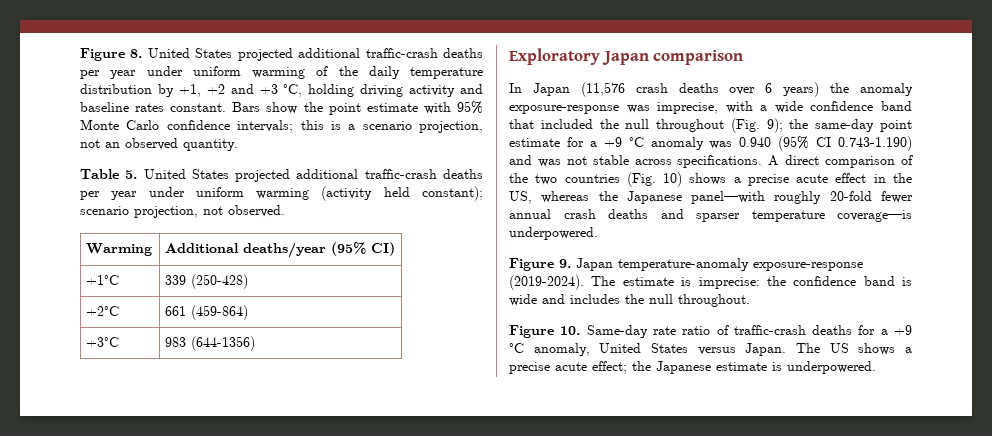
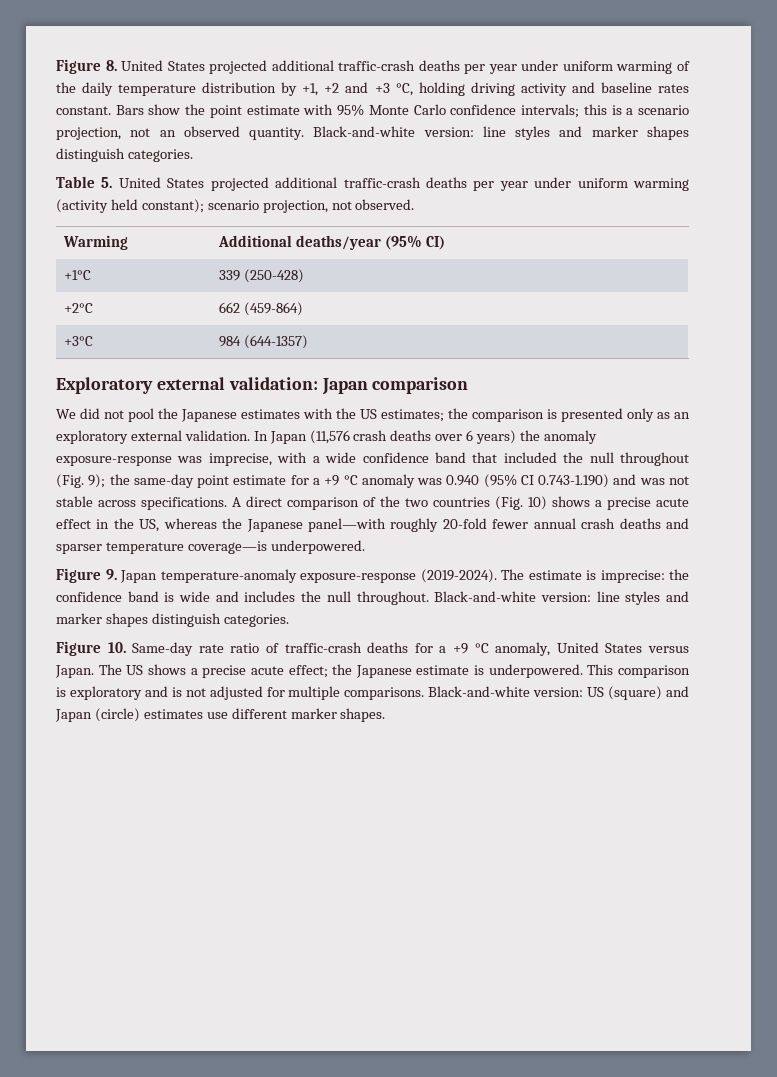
- Bars show the point estimate with 95% Monte Carlo confidence intervals; this is a scenario projection, not an observed quantity.
+ Bars show the point estimate with 95% Monte Carlo confidence intervals; this is a scenario projection, not an observed quantity. Black-and-white version: line styles and marker shapes distinguish categories.
- +2°C | 661 (459-864)
+ +2°C | 662 (459-864)
- +3°C | 983 (644-1356)
+ +3°C | 984 (644-1357)
- Exploratory Japan comparison
+ Exploratory external validation: Japan comparison
+ We did not pool the Japanese estimates with the US estimates; the comparison is presented only as an exploratory external validation.
- The estimate is imprecise: the confidence band is wide and includes the null throughout.
+ The estimate is imprecise: the confidence band is wide and includes the null throughout. Black-and-white version: line styles and marker shapes distinguish categories.
+ This comparison is exploratory and is not adjusted for multiple comparisons. Black-and-white version: US (square) and Japan (circle) estimates use different marker shapes.

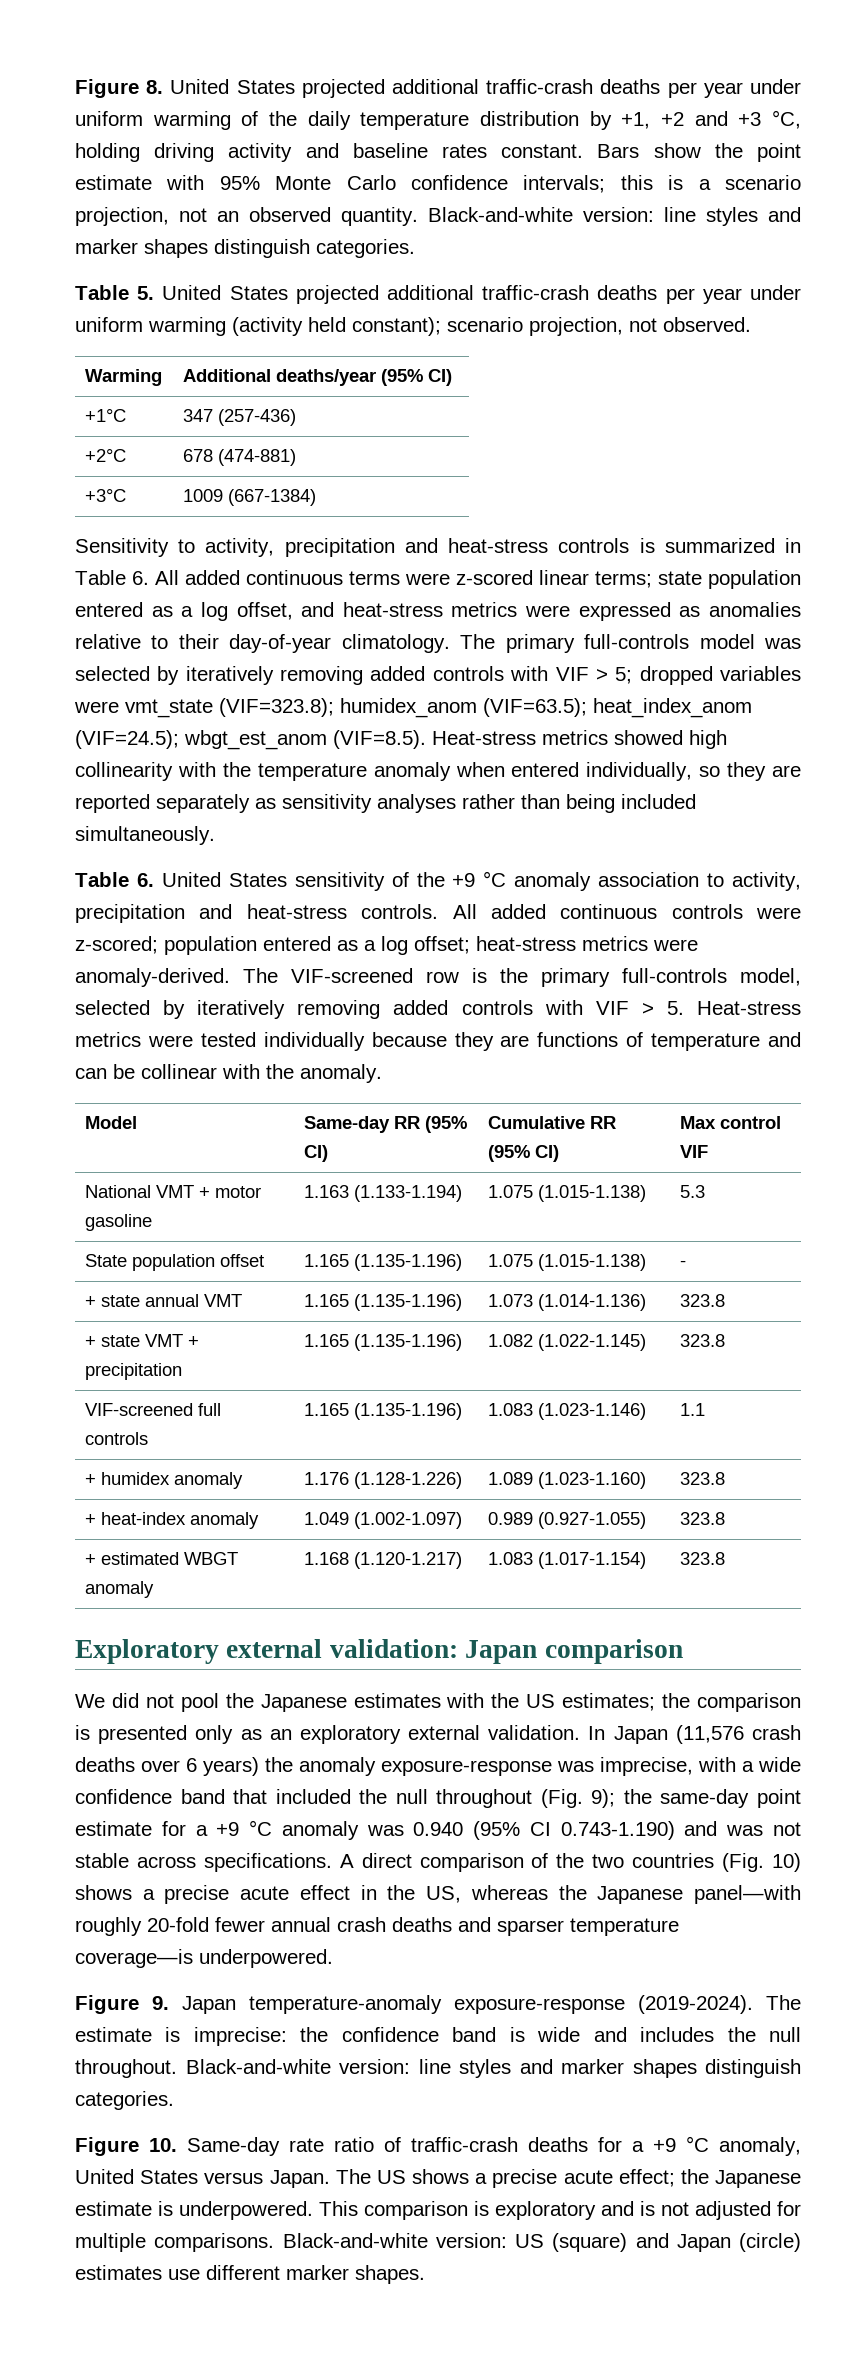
- +1°C | 339 (250-428)
+ +1°C | 347 (257-436)
- +2°C | 662 (459-864)
+ +2°C | 678 (474-881)
- +3°C | 984 (644-1357)
+ +3°C | 1009 (667-1384)
+ Sensitivity to activity, precipitation and heat-stress controls is summarized in Table 6. All added continuous terms were z-scored linear terms; state population entered as a log offset, and heat-stress metrics were expressed as anomalies relative to their day-of-year climatology. The primary full-controls model was selected by iteratively removing added controls with VIF > 5; dropped variables were vmt_state (VIF=323.8); humidex_anom (VIF=63.5); heat_index_anom (VIF=24.5); wbgt_est_anom (VIF=8.5). Heat-stress metrics showed high collinearity with the temperature anomaly when entered individually, so they are reported separately as sensitivity analyses rather than being included simultaneously.
+ Table 6. United States sensitivity of the +9 °C anomaly association to activity, precipitation and heat-stress controls. All added continuous controls were z-scored; population entered as a log offset; heat-stress metrics were anomaly-derived. The VIF-screened row is the primary full-controls model, selected by iteratively removing added controls with VIF > 5. Heat-stress metrics were tested individually because they are functions of temperature and can be collinear with the anomaly.
+ Model | Same-day RR (95% CI) | Cumulative RR (95% CI) | Max control VIF
+ National VMT + motor gasoline | 1.163 (1.133-1.194) | 1.075 (1.015-1.138) | 5.3
+ State population offset | 1.165 (1.135-1.196) | 1.075 (1.015-1.138) | -
+ + state annual VMT | 1.165 (1.135-1.196) | 1.073 (1.014-1.136) | 323.8
+ + state VMT + precipitation | 1.165 (1.135-1.196) | 1.082 (1.022-1.145) | 323.8
+ VIF-screened full controls | 1.165 (1.135-1.196) | 1.083 (1.023-1.146) | 1.1
+ + humidex anomaly | 1.176 (1.128-1.226) | 1.089 (1.023-1.160) | 323.8
+ + heat-index anomaly | 1.049 (1.002-1.097) | 0.989 (0.927-1.055) | 323.8
+ + estimated WBGT anomaly | 1.168 (1.120-1.217) | 1.083 (1.017-1.154) | 323.8

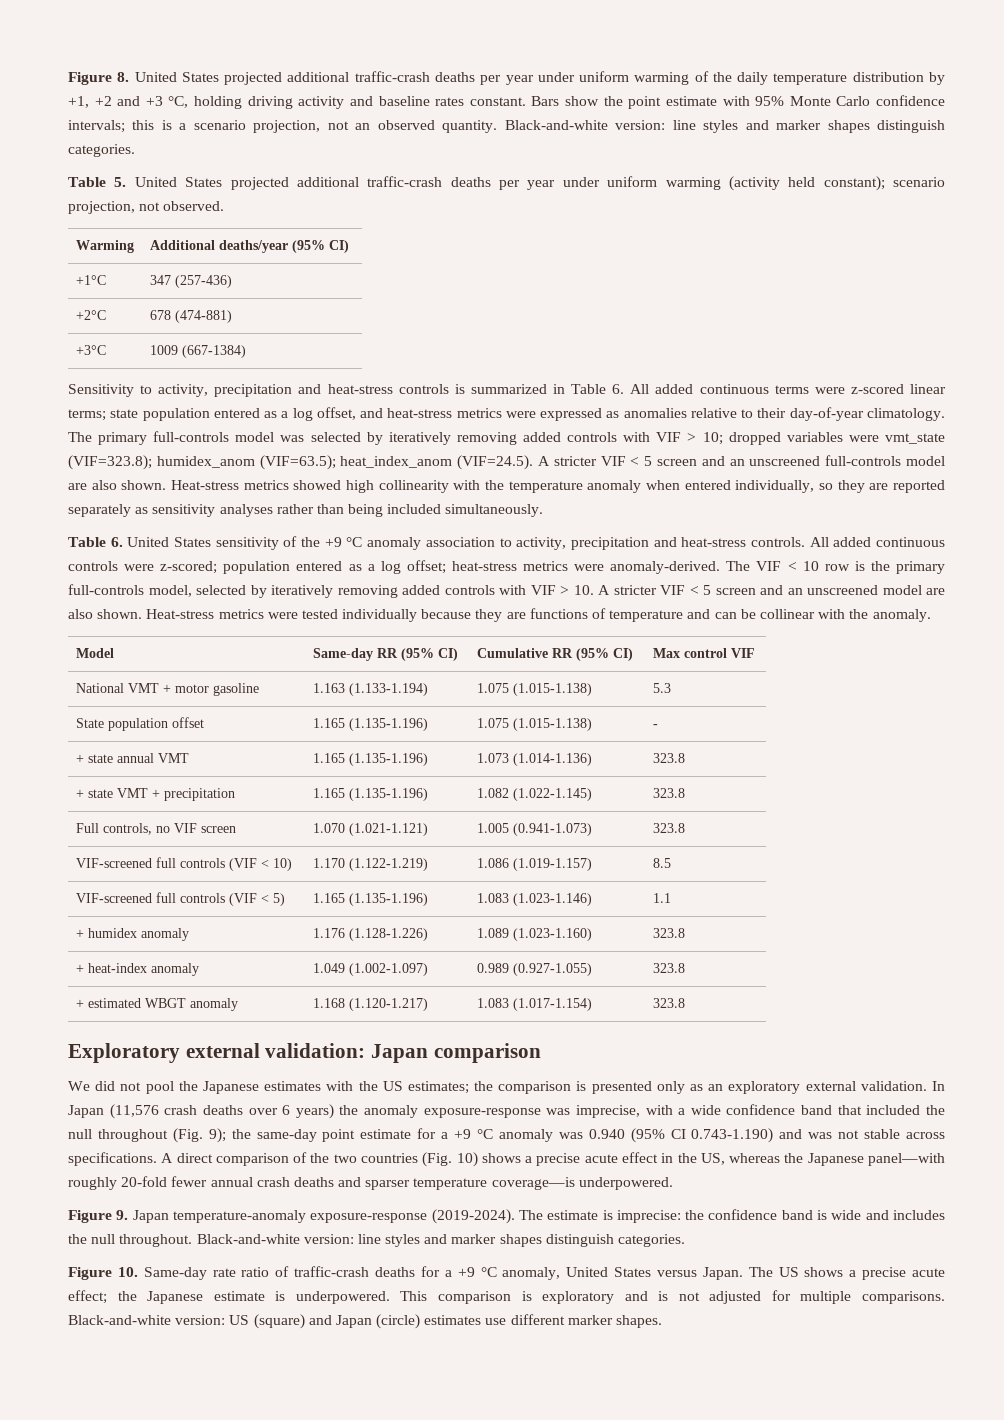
- The primary full-controls model was selected by iteratively removing added controls with VIF > 5; dropped variables were vmt_state (VIF=323.8); humidex_anom (VIF=63.5); heat_index_anom (VIF=24.5); wbgt_est_anom (VIF=8.5). Heat-stress metrics showed high collinearity with the temperature anomaly when entered individually, so they are reported separately as sensitivity analyses rather than being included simultaneously.
+ The primary full-controls model was selected by iteratively removing added controls with VIF > 10; dropped variables were vmt_state (VIF=323.8); humidex_anom (VIF=63.5); heat_index_anom (VIF=24.5). A stricter VIF < 5 screen and an unscreened full-controls model are also shown. Heat-stress metrics showed high collinearity with the temperature anomaly when entered individually, so they are reported separately as sensitivity analyses rather than being included simultaneously.
- The VIF-screened row is the primary full-controls model, selected by iteratively removing added controls with VIF > 5. Heat-stress metrics were tested individually because they are functions of temperature and can be collinear with the anomaly.
+ The VIF < 10 row is the primary full-controls model, selected by iteratively removing added controls with VIF > 10. A stricter VIF < 5 screen and an unscreened model are also shown. Heat-stress metrics were tested individually because they are functions of temperature and can be collinear with the anomaly.
- VIF-screened full controls | 1.165 (1.135-1.196) | 1.083 (1.023-1.146) | 1.1
+ Full controls, no VIF screen | 1.070 (1.021-1.121) | 1.005 (0.941-1.073) | 323.8
+ VIF-screened full controls (VIF < 10) | 1.170 (1.122-1.219) | 1.086 (1.019-1.157) | 8.5
+ VIF-screened full controls (VIF < 5) | 1.165 (1.135-1.196) | 1.083 (1.023-1.146) | 1.1

